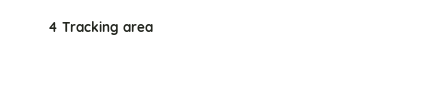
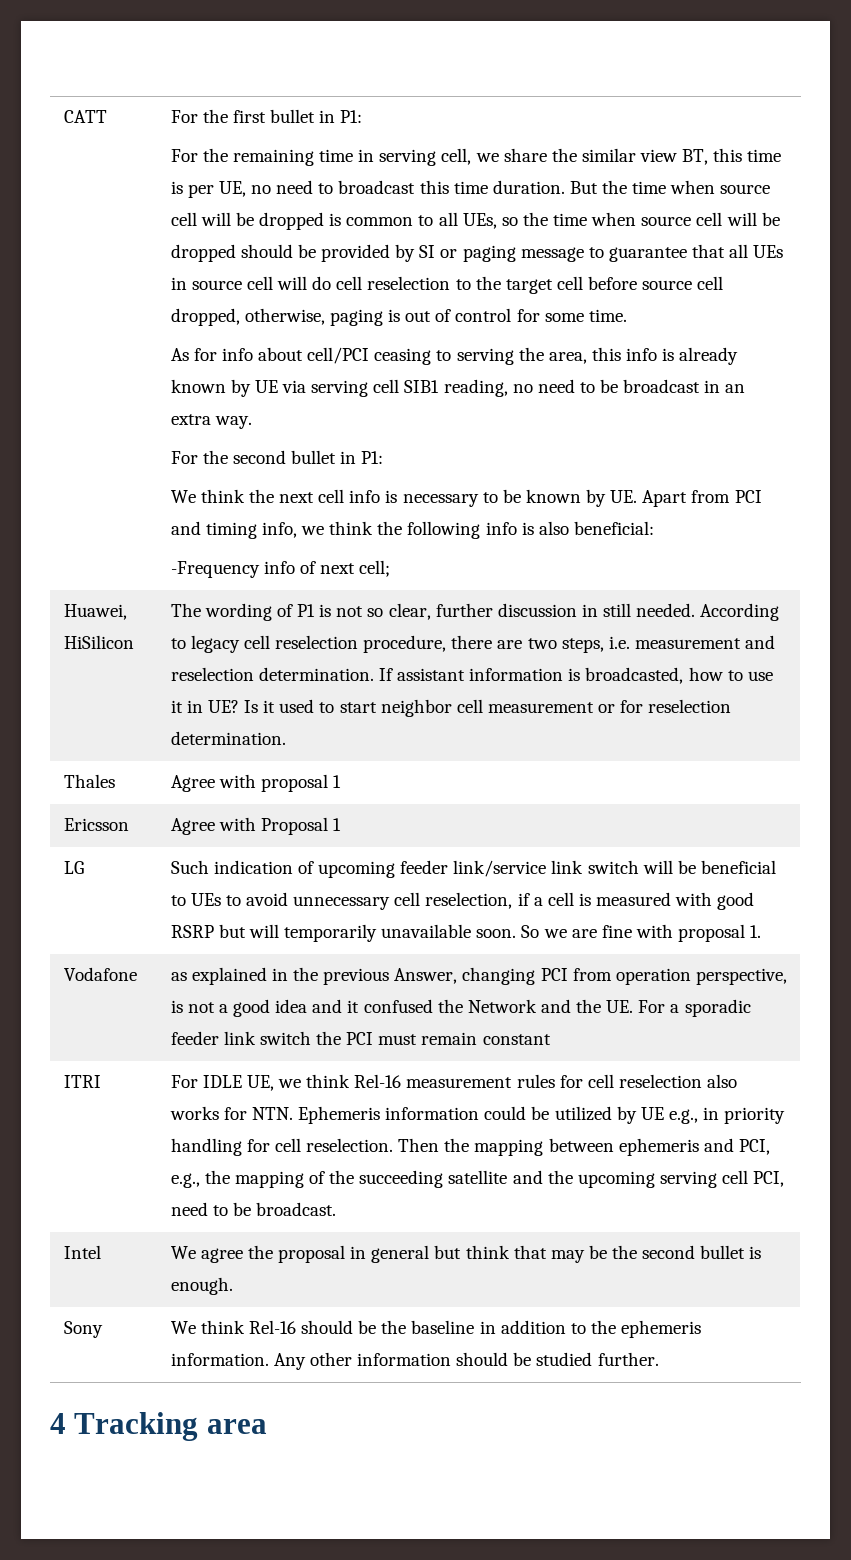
+ CATT | For the first bullet in P1:
+ For the remaining time in serving cell, we share the similar view BT, this time is per UE, no need to broadcast this time duration. But the time when source cell will be dropped is common to all UEs, so the time when source cell will be dropped should be provided by SI or paging message to guarantee that all UEs in source cell will do cell reselection to the target cell before source cell dropped, otherwise, paging is out of control for some time.
+ As for info about cell/PCI ceasing to serving the area, this info is already known by UE via serving cell SIB1 reading, no need to be broadcast in an extra way.
+ For the second bullet in P1:
+ We think the next cell info is necessary to be known by UE. Apart from PCI and timing info, we think the following info is also beneficial:
+ -Frequency info of next cell;
+ Huawei, HiSilicon | The wording of P1 is not so clear, further discussion in still needed. According to legacy cell reselection procedure, there are two steps, i.e. measurement and reselection determination. If assistant information is broadcasted, how to use it in UE? Is it used to start neighbor cell measurement or for reselection determination.
+ Thales | Agree with proposal 1
+ Ericsson | Agree with Proposal 1
+ LG | Such indication of upcoming feeder link/service link switch will be beneficial to UEs to avoid unnecessary cell reselection, if a cell is measured with good RSRP but will temporarily unavailable soon. So we are fine with proposal 1.
+ Vodafone | as explained in the previous Answer, changing PCI from operation perspective, is not a good idea and it confused the Network and the UE. For a sporadic feeder link switch the PCI must remain constant
+ ITRI | For IDLE UE, we think Rel-16 measurement rules for cell reselection also works for NTN. Ephemeris information could be utilized by UE e.g., in priority handling for cell reselection. Then the mapping between ephemeris and PCI, e.g., the mapping of the succeeding satellite and the upcoming serving cell PCI, need to be broadcast.
+ Intel | We agree the proposal in general but think that may be the second bullet is enough.
+ Sony | We think Rel-16 should be the baseline in addition to the ephemeris information. Any other information should be studied further.

